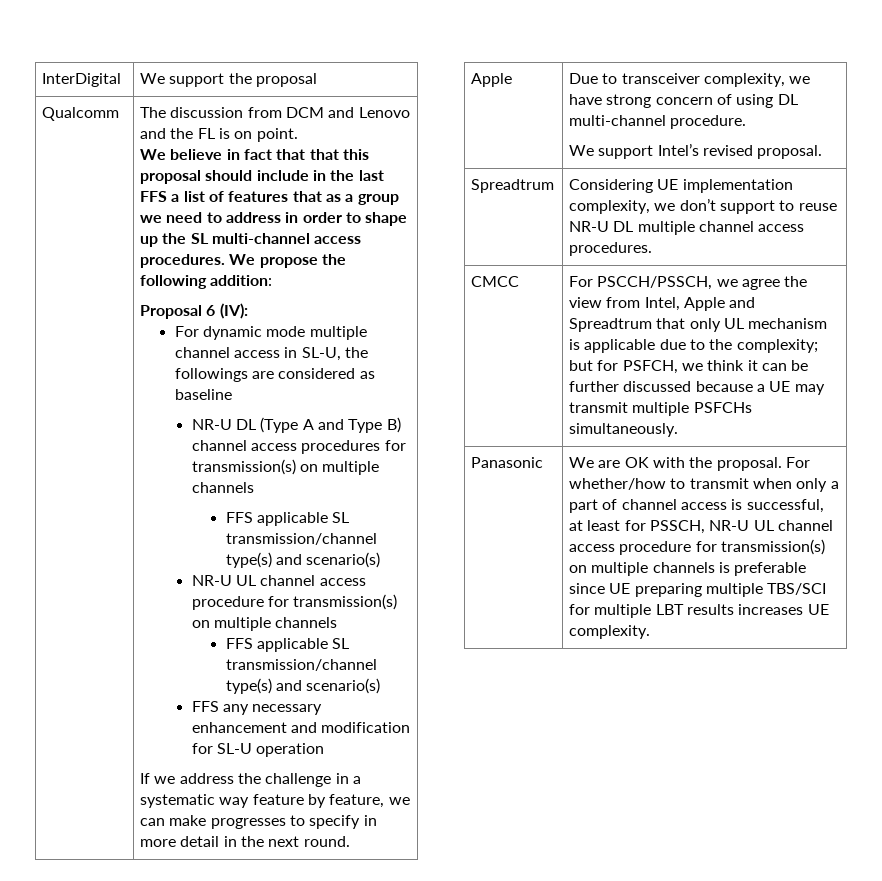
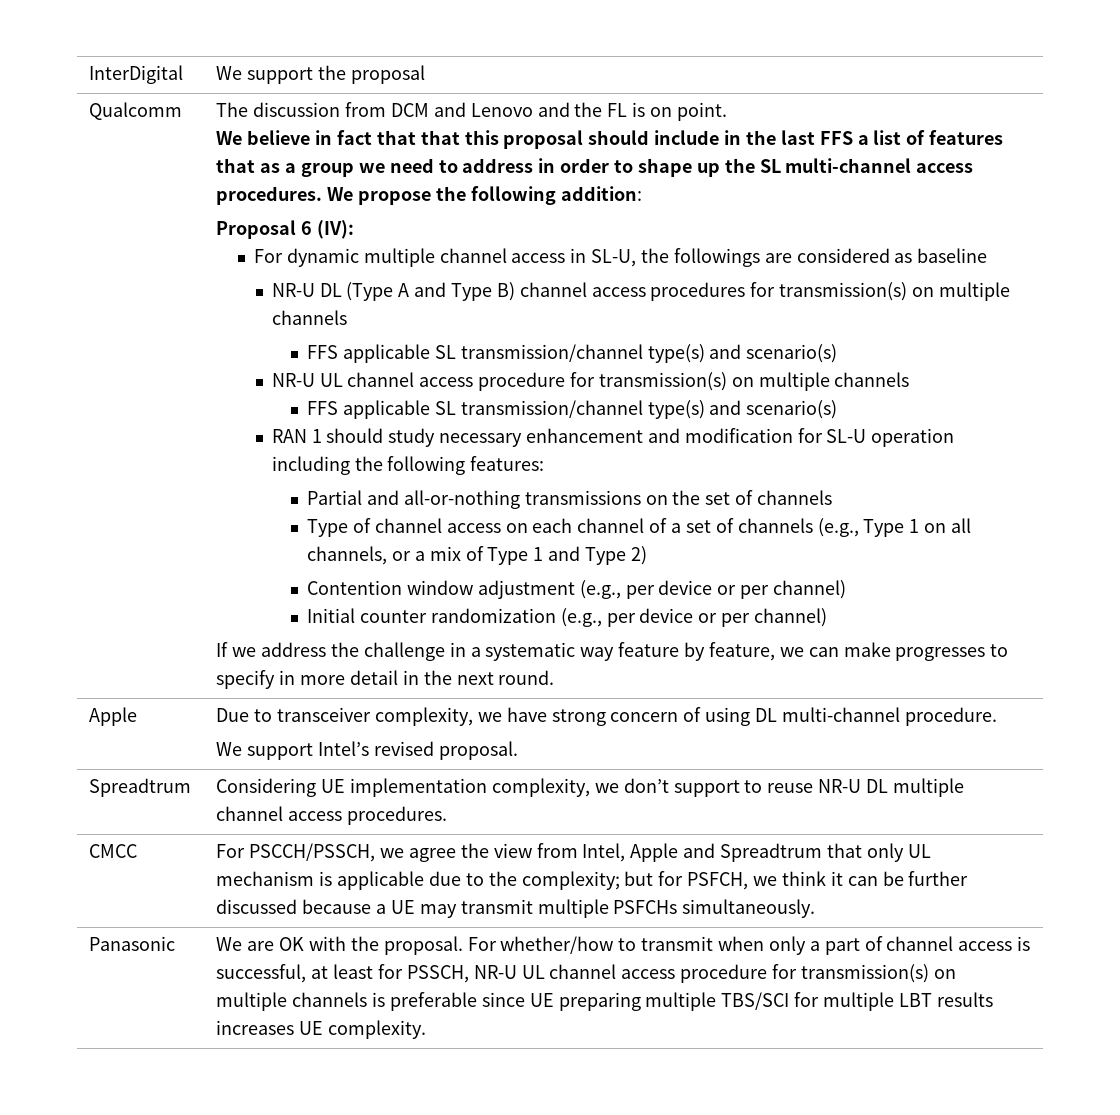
- For dynamic mode multiple channel access in SL-U, the followings are considered as baseline
+ For dynamic multiple channel access in SL-U, the followings are considered as baseline
- FFS any necessary enhancement and modification for SL-U operation
+ RAN 1 should study necessary enhancement and modification for SL-U operation including the following features:
+ Partial and all-or-nothing transmissions on the set of channels
+ Type of channel access on each channel of a set of channels (e.g., Type 1 on all channels, or a mix of Type 1 and Type 2)
+ Contention window adjustment (e.g., per device or per channel)
+ Initial counter randomization (e.g., per device or per channel)

